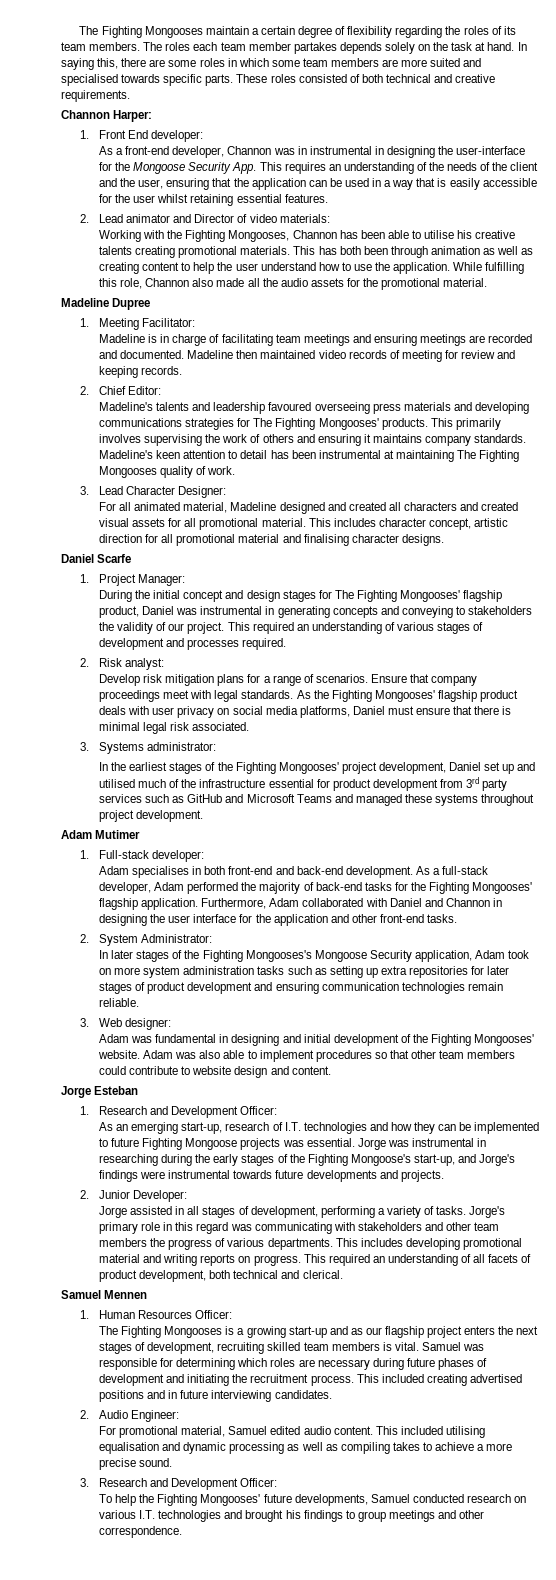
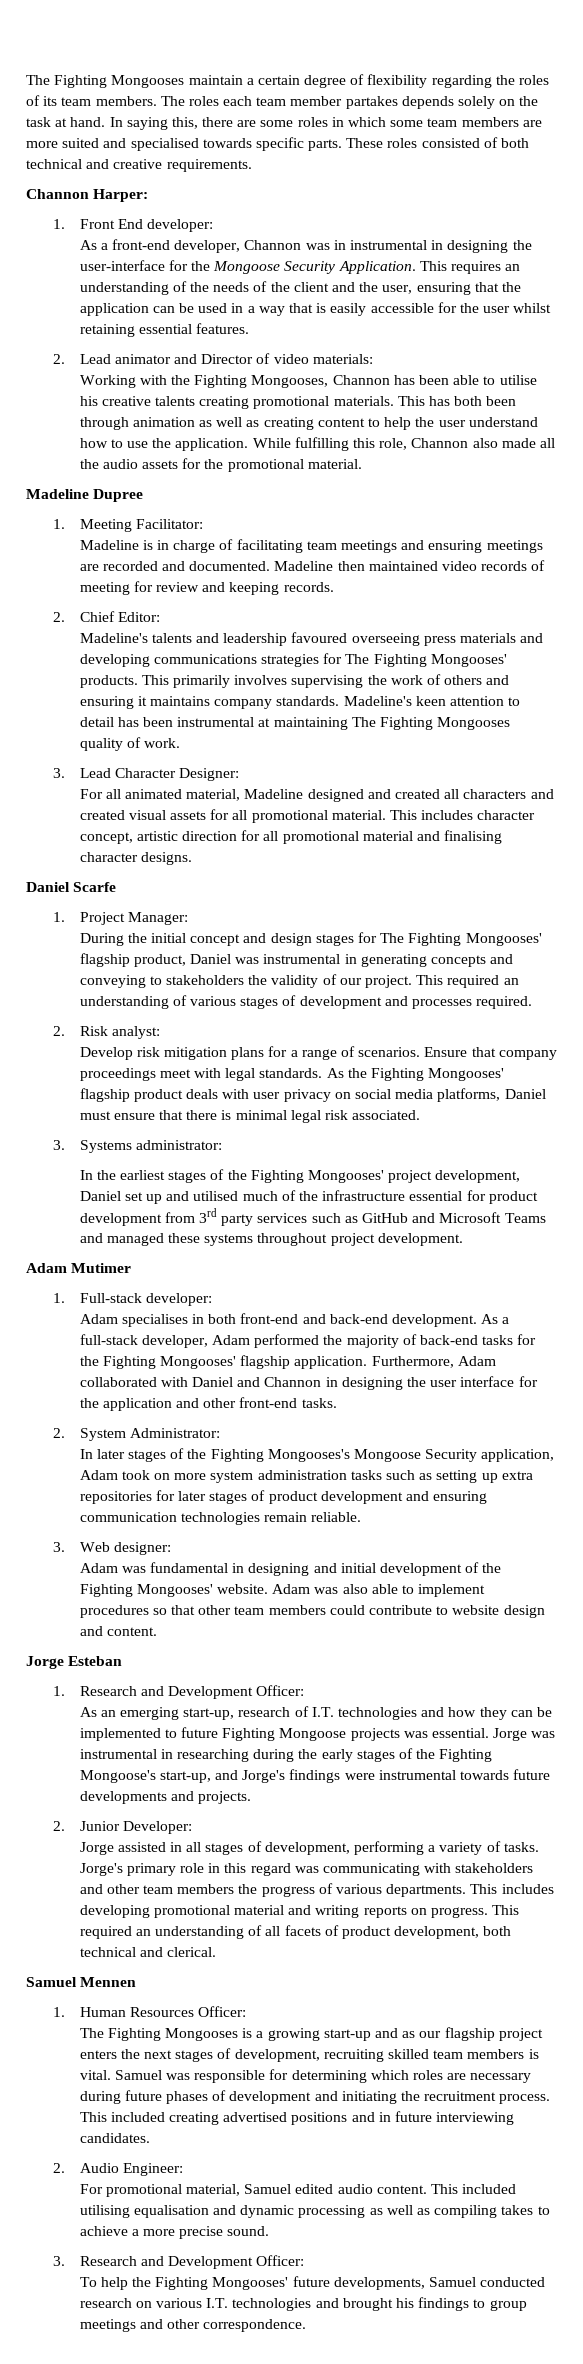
- As a front-end developer, Channon was in instrumental in designing the user-interface for the Mongoose Security App. This requires an understanding of the needs of the client and the user, ensuring that the application can be used in a way that is easily accessible for the user whilst retaining essential features.
+ As a front-end developer, Channon was in instrumental in designing the user-interface for the Mongoose Security Application. This requires an understanding of the needs of the client and the user, ensuring that the application can be used in a way that is easily accessible for the user whilst retaining essential features.

